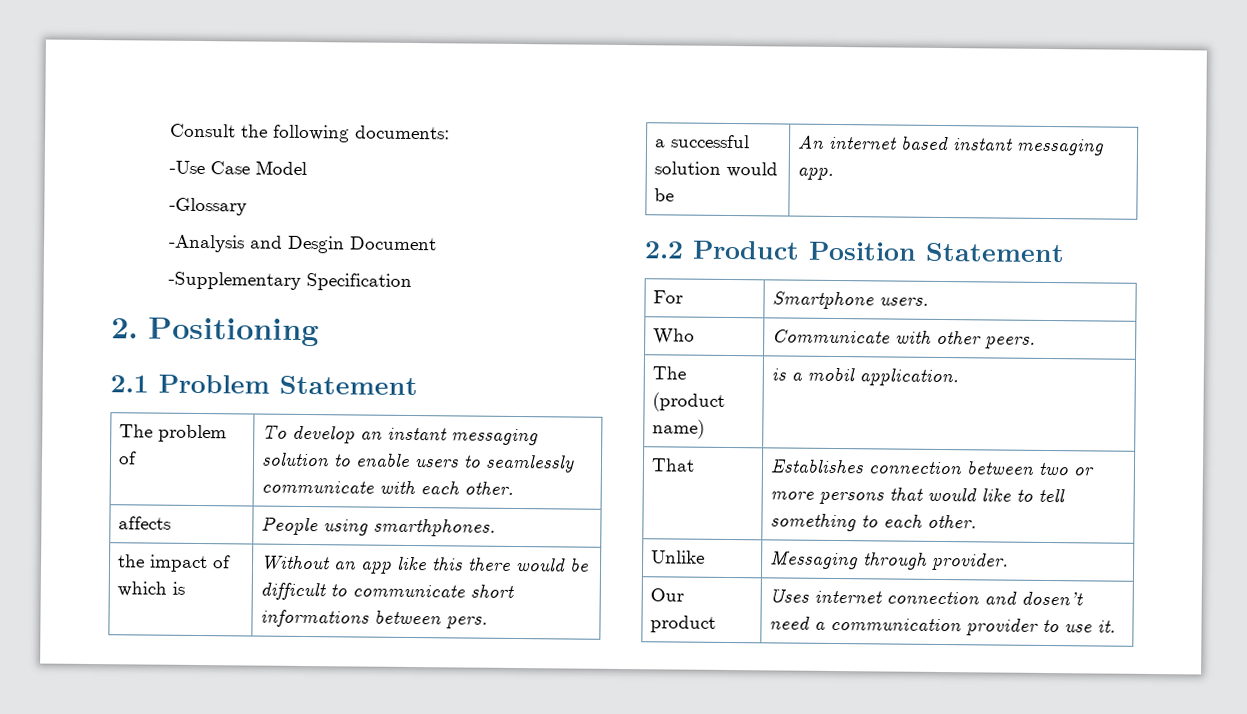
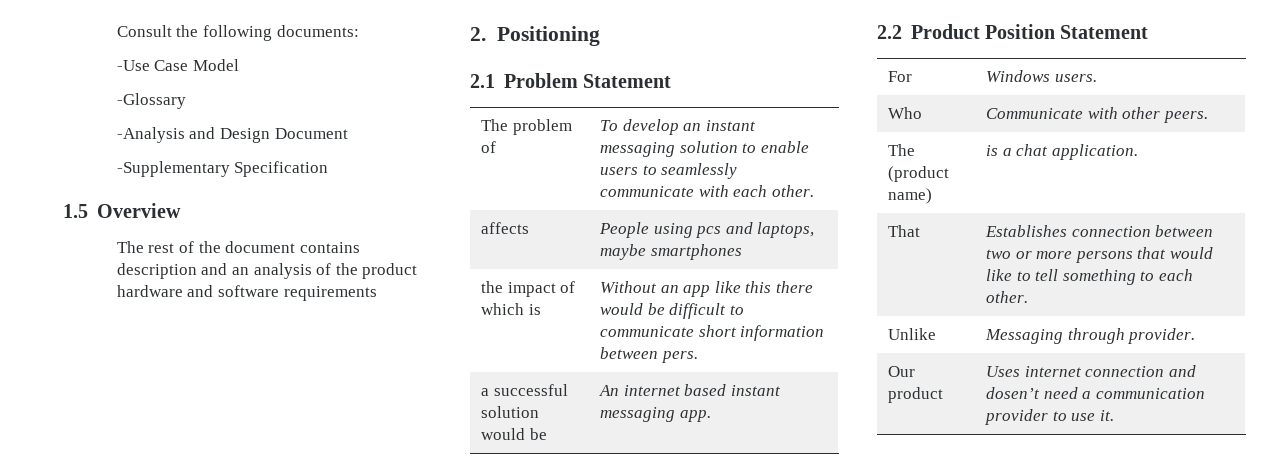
- -Analysis and Desgin Document
+ -Analysis and Design Document
+ 1.5 Overview
+ The rest of the document contains description and an analysis of the product hardware and software requirements
- affects | People using smarthphones.
+ affects | People using pcs and laptops, maybe smartphones
- the impact of which is | Without an app like this there would be difficult to communicate short informations between pers.
+ the impact of which is | Without an app like this there would be difficult to communicate short information between pers.
- For | Smartphone users.
+ For | Windows users.
- The (product name) | is a mobil application.
+ The (product name) | is a chat application.

